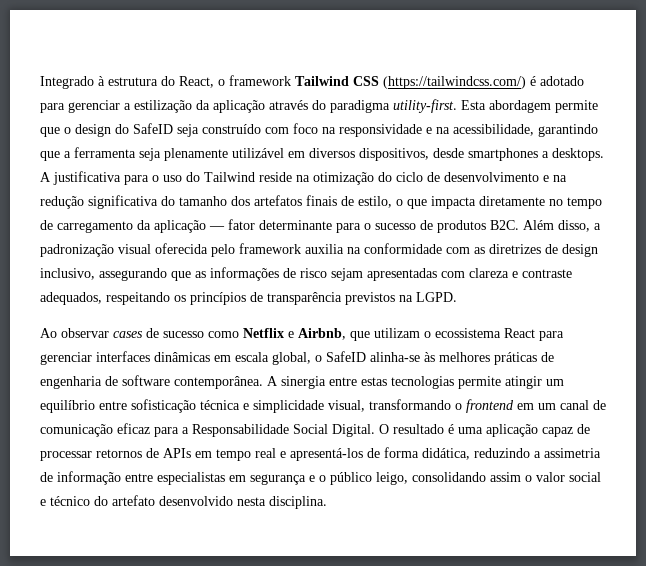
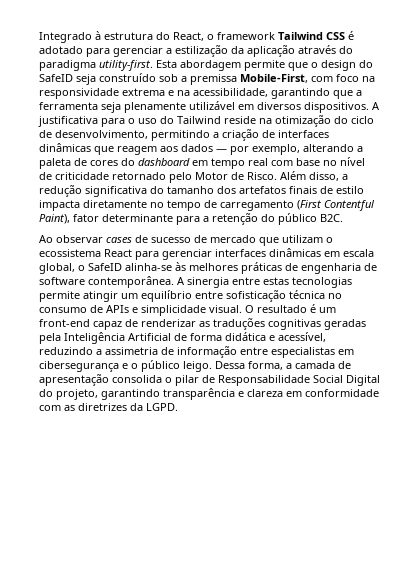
- Integrado à estrutura do React, o framework Tailwind CSS (https://tailwindcss.com/) é adotado para gerenciar a estilização da aplicação através do paradigma utility-first.
+ Integrado à estrutura do React, o framework Tailwind CSS é adotado para gerenciar a estilização da aplicação através do paradigma utility-first.
- Esta abordagem permite que o design do SafeID seja construído com foco na responsividade e na acessibilidade, garantindo que a ferramenta seja plenamente utilizável em diversos dispositivos, desde smartphones a desktops.
+ Esta abordagem permite que o design do SafeID seja construído sob a premissa Mobile-First, com foco na responsividade extrema e na acessibilidade, garantindo que a ferramenta seja plenamente utilizável em diversos dispositivos.
- A justificativa para o uso do Tailwind reside na otimização do ciclo de desenvolvimento e na redução significativa do tamanho dos artefatos finais de estilo, o que impacta diretamente no tempo de carregamento da aplicação — fator determinante para o sucesso de produtos B2C. Além disso, a padronização visual oferecida pelo framework auxilia na conformidade com as diretrizes de design inclusivo, assegurando que as informações de risco sejam apresentadas com clareza e contraste adequados, respeitando os princípios de transparência previstos na LGPD.
+ A justificativa para o uso do Tailwind reside na otimização do ciclo de desenvolvimento, permitindo a criação de interfaces dinâmicas que reagem aos dados — por exemplo, alterando a paleta de cores do dashboard em tempo real com base no nível de criticidade retornado pelo Motor de Risco. Além disso, a redução significativa do tamanho dos artefatos finais de estilo impacta diretamente no tempo de carregamento (First Contentful Paint), fator determinante para a retenção do público B2C.
- Ao observar cases de sucesso como Netflix e Airbnb, que utilizam o ecossistema React para gerenciar interfaces dinâmicas em escala global, o SafeID alinha-se às melhores práticas de engenharia de software contemporânea.
+ Ao observar cases de sucesso de mercado que utilizam o ecossistema React para gerenciar interfaces dinâmicas em escala global, o SafeID alinha-se às melhores práticas de engenharia de software contemporânea.
- A sinergia entre estas tecnologias permite atingir um equilíbrio entre sofisticação técnica e simplicidade visual, transformando o frontend em um canal de comunicação eficaz para a Responsabilidade Social Digital. O resultado é uma aplicação capaz de processar retornos de APIs em tempo real e apresentá-los de forma didática, reduzindo a assimetria de informação entre especialistas em segurança e o público leigo, consolidando assim o valor social e técnico do artefato desenvolvido nesta disciplina.
+ A sinergia entre estas tecnologias permite atingir um equilíbrio entre sofisticação técnica no consumo de APIs e simplicidade visual. O resultado é um front-end capaz de renderizar as traduções cognitivas geradas pela Inteligência Artificial de forma didática e acessível, reduzindo a assimetria de informação entre especialistas em cibersegurança e o público leigo. Dessa forma, a camada de apresentação consolida o pilar de Responsabilidade Social Digital do projeto, garantindo transparência e clareza em conformidade com as diretrizes da LGPD.

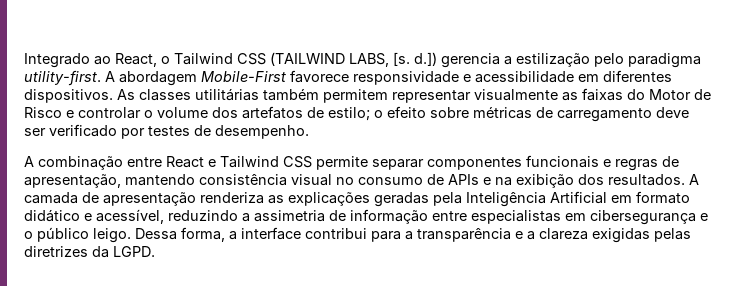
- Integrado à estrutura do React, o framework Tailwind CSS é adotado para gerenciar a estilização da aplicação através do paradigma utility-first. Esta abordagem permite que o design do SafeID seja construído sob a premissa Mobile-First, com foco na responsividade extrema e na acessibilidade, garantindo que a ferramenta seja plenamente utilizável em diversos dispositivos. A justificativa para o uso do Tailwind reside na otimização do ciclo de desenvolvimento, permitindo a criação de interfaces dinâmicas que reagem aos dados — por exemplo, alterando a paleta de cores do dashboard em tempo real com base no nível de criticidade retornado pelo Motor de Risco. Além disso, a redução significativa do tamanho dos artefatos finais de estilo impacta diretamente no tempo de carregamento (First Contentful Paint), fator determinante para a retenção do público B2C.
- Ao observar cases de sucesso de mercado que utilizam o ecossistema React para gerenciar interfaces dinâmicas em escala global, o SafeID alinha-se às melhores práticas de engenharia de software contemporânea. A sinergia entre estas tecnologias permite atingir um equilíbrio entre sofisticação técnica no consumo de APIs e simplicidade visual. O resultado é um front-end capaz de renderizar as traduções cognitivas geradas pela Inteligência Artificial de forma didática e acessível, reduzindo a assimetria de informação entre especialistas em cibersegurança e o público leigo.
+ Integrado ao React, o Tailwind CSS (TAILWIND LABS, [s. d.]) gerencia a estilização pelo paradigma utility-first. A abordagem Mobile-First favorece responsividade e acessibilidade em diferentes dispositivos. As classes utilitárias também permitem representar visualmente as faixas do Motor de Risco e controlar o volume dos artefatos de estilo; o efeito sobre métricas de carregamento deve ser verificado por testes de desempenho.
+ A combinação entre React e Tailwind CSS permite separar componentes funcionais e regras de apresentação, mantendo consistência visual no consumo de APIs e na exibição dos resultados. A camada de apresentação renderiza as explicações geradas pela Inteligência Artificial em formato didático e acessível, reduzindo a assimetria de informação entre especialistas em cibersegurança e o público leigo.
- Dessa forma, a camada de apresentação consolida o pilar de Responsabilidade Social Digital do projeto, garantindo transparência e clareza em conformidade com as diretrizes da LGPD.
+ Dessa forma, a interface contribui para a transparência e a clareza exigidas pelas diretrizes da LGPD.

